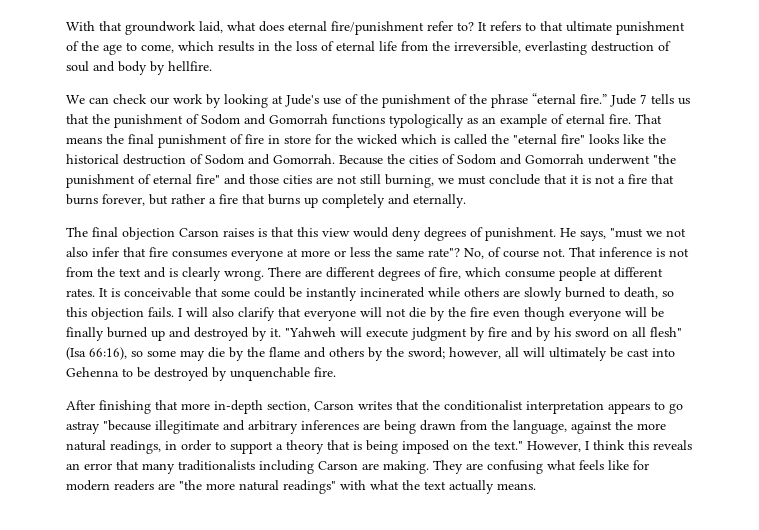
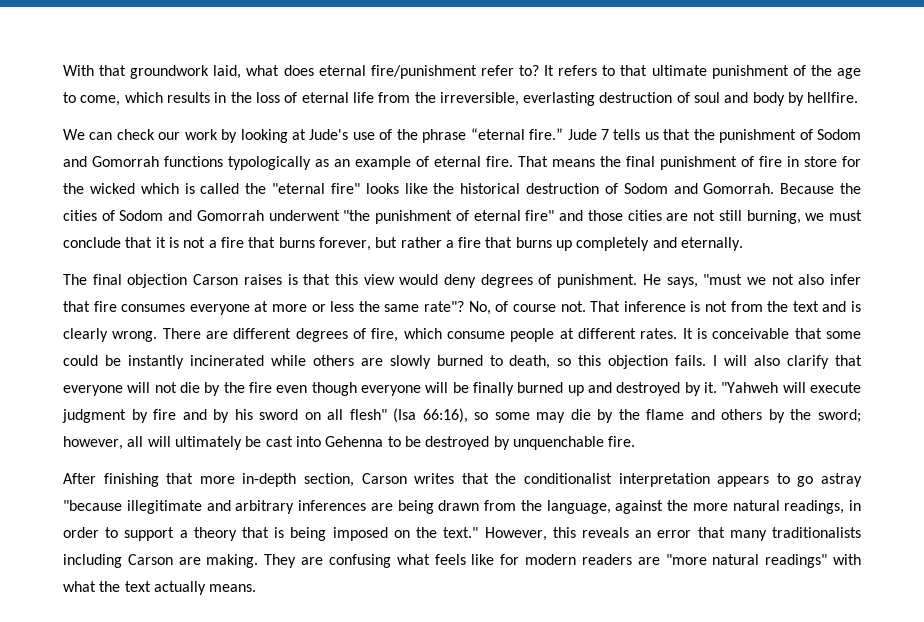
- We can check our work by looking at Jude's use of the punishment of the phrase “eternal fire.”
+ We can check our work by looking at Jude's use of the phrase “eternal fire.”
- However, I think this reveals an error that many traditionalists including Carson are making.
+ However, this reveals an error that many traditionalists including Carson are making.
- They are confusing what feels like for modern readers are "the more natural readings" with what the text actually means.
+ They are confusing what feels like for modern readers are "more natural readings" with what the text actually means.

